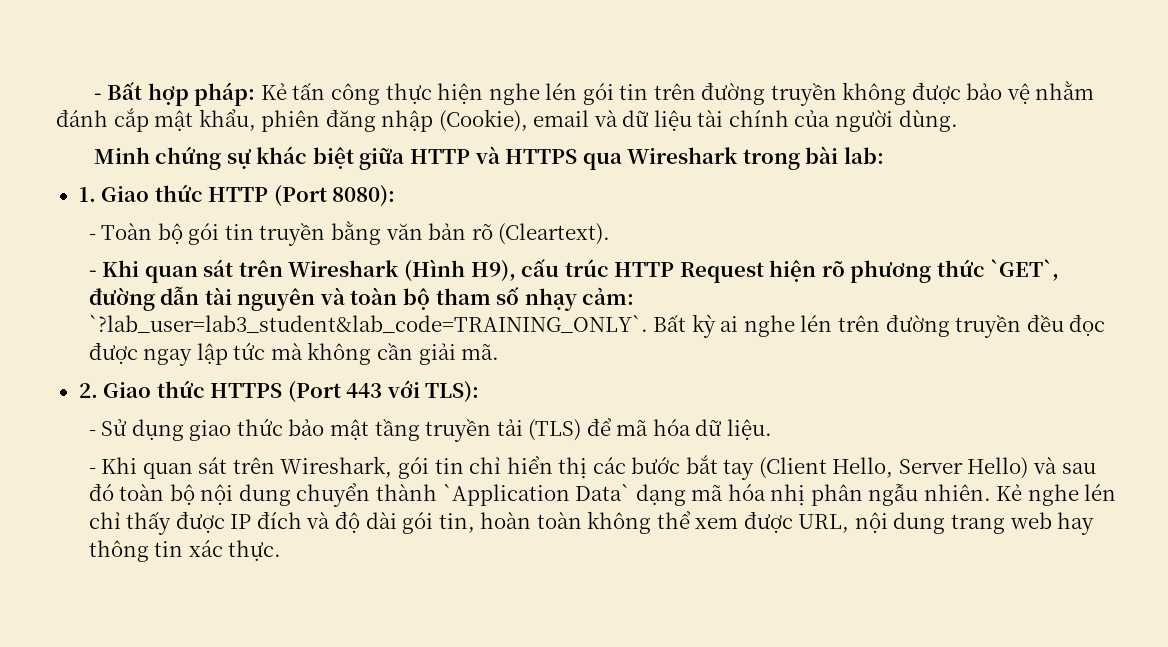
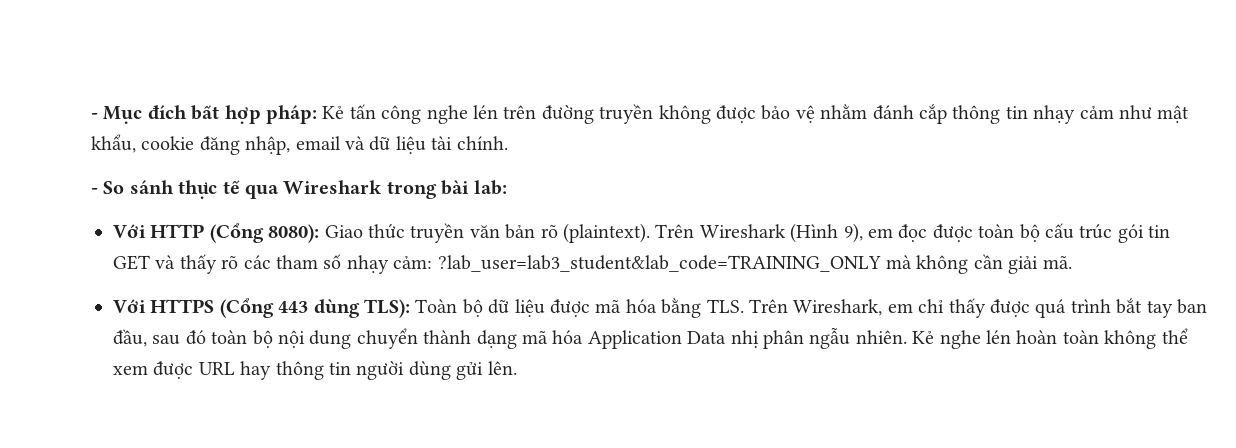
- - Bất hợp pháp: Kẻ tấn công thực hiện nghe lén gói tin trên đường truyền không được bảo vệ nhằm đánh cắp mật khẩu, phiên đăng nhập (Cookie), email và dữ liệu tài chính của người dùng.
- Minh chứng sự khác biệt giữa HTTP và HTTPS qua Wireshark trong bài lab:
+ - Mục đích bất hợp pháp: Kẻ tấn công nghe lén trên đường truyền không được bảo vệ nhằm đánh cắp thông tin nhạy cảm như mật khẩu, cookie đăng nhập, email và dữ liệu tài chính.
+ - So sánh thực tế qua Wireshark trong bài lab:
- 1. Giao thức HTTP (Port 8080):
- - Toàn bộ gói tin truyền bằng văn bản rõ (Cleartext).
- - Khi quan sát trên Wireshark (Hình H9), cấu trúc HTTP Request hiện rõ phương thức `GET`, đường dẫn tài nguyên và toàn bộ tham số nhạy cảm: `?lab_user=lab3_student&lab_code=TRAINING_ONLY`. Bất kỳ ai nghe lén trên đường truyền đều đọc được ngay lập tức mà không cần giải mã.
+ Với HTTP (Cổng 8080): Giao thức truyền văn bản rõ (plaintext). Trên Wireshark (Hình 9), em đọc được toàn bộ cấu trúc gói tin GET và thấy rõ các tham số nhạy cảm: ?lab_user=lab3_student&lab_code=TRAINING_ONLY mà không cần giải mã.
- 2. Giao thức HTTPS (Port 443 với TLS):
- - Sử dụng giao thức bảo mật tầng truyền tải (TLS) để mã hóa dữ liệu.
- - Khi quan sát trên Wireshark, gói tin chỉ hiển thị các bước bắt tay (Client Hello, Server Hello) và sau đó toàn bộ nội dung chuyển thành `Application Data` dạng mã hóa nhị phân ngẫu nhiên.
+ Với HTTPS (Cổng 443 dùng TLS): Toàn bộ dữ liệu được mã hóa bằng TLS. Trên Wireshark, em chỉ thấy được quá trình bắt tay ban đầu, sau đó toàn bộ nội dung chuyển thành dạng mã hóa Application Data nhị phân ngẫu nhiên.
- Kẻ nghe lén chỉ thấy được IP đích và độ dài gói tin, hoàn toàn không thể xem được URL, nội dung trang web hay thông tin xác thực.
+ Kẻ nghe lén hoàn toàn không thể xem được URL hay thông tin người dùng gửi lên.

